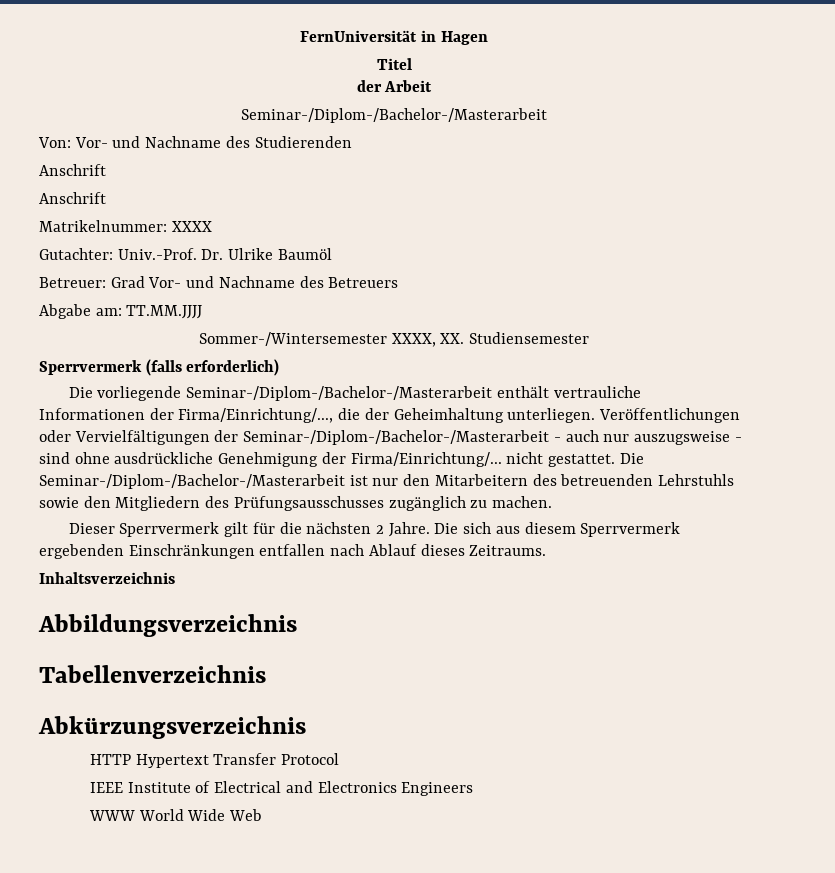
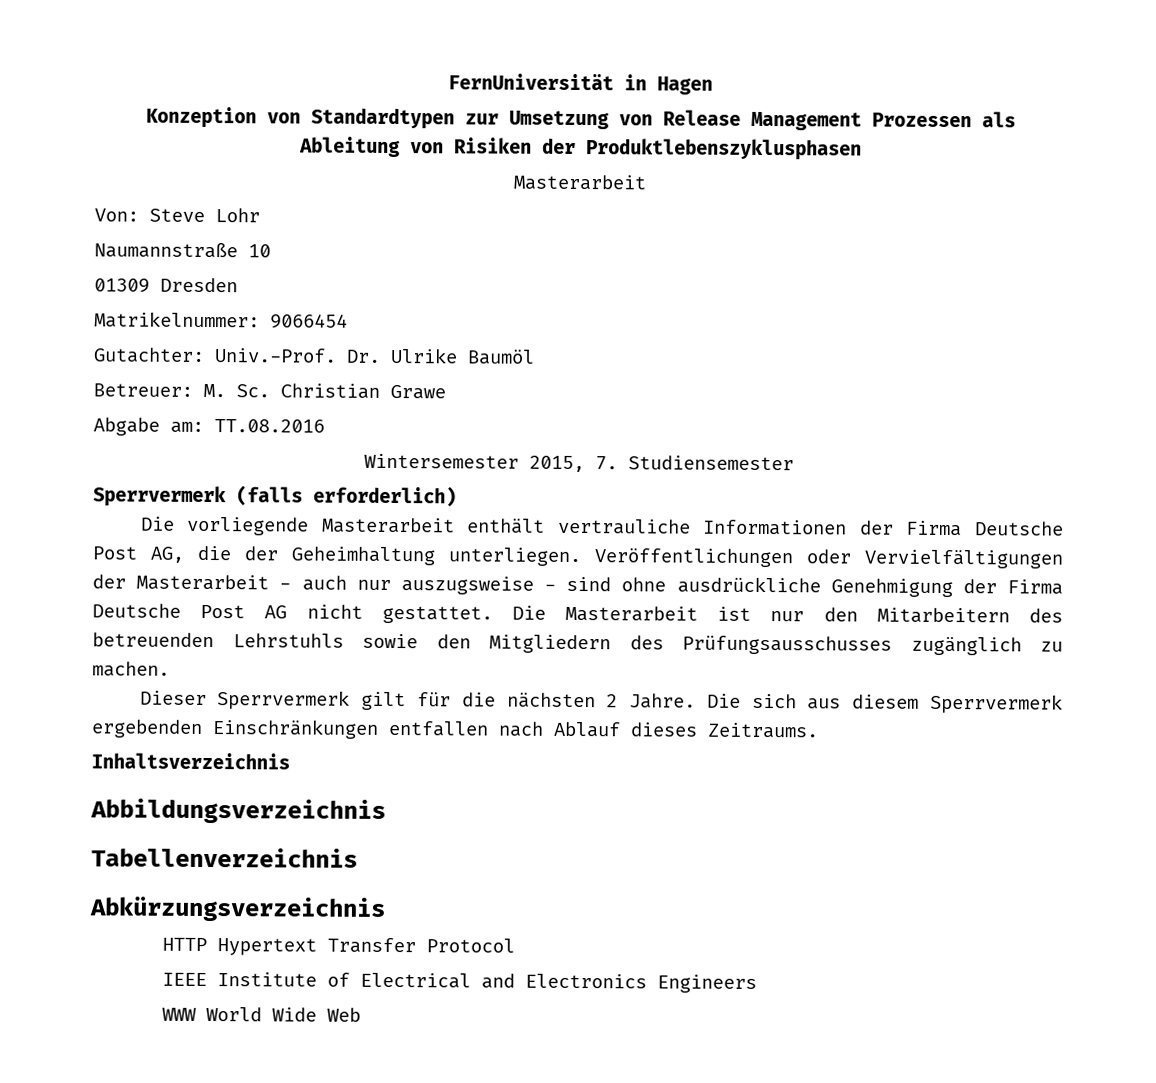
- Titel
- der Arbeit
- Seminar-/Diplom-/Bachelor-/Masterarbeit
- Von: Vor- und Nachname des Studierenden
- Anschrift
- Anschrift
+ Konzeption von Standardtypen zur Umsetzung von Release Management Prozessen als Ableitung von Risiken der Produktlebenszyklusphasen
+ Masterarbeit
+ Von: Steve Lohr
+ Naumannstraße 10
+ 01309 Dresden
- Matrikelnummer: XXXX
+ Matrikelnummer: 9066454
- Betreuer: Grad Vor- und Nachname des Betreuers
- Abgabe am: TT.MM.JJJJ
- Sommer-/Wintersemester XXXX, XX. Studiensemester
+ Betreuer: M. Sc. Christian Grawe
+ Abgabe am: TT.08.2016
+ Wintersemester 2015, 7. Studiensemester
- Die vorliegende Seminar-/Diplom-/Bachelor-/Masterarbeit enthält vertrauliche Informationen der Firma/Einrichtung/..., die der Geheimhaltung unterliegen.
+ Die vorliegende Masterarbeit enthält vertrauliche Informationen der Firma Deutsche Post AG, die der Geheimhaltung unterliegen.
- Veröffentlichungen oder Vervielfältigungen der Seminar-/Diplom-/Bachelor-/Masterarbeit - auch nur auszugsweise - sind ohne ausdrückliche Genehmigung der Firma/Einrichtung/... nicht gestattet.
+ Veröffentlichungen oder Vervielfältigungen der Masterarbeit - auch nur auszugsweise - sind ohne ausdrückliche Genehmigung der Firma Deutsche Post AG nicht gestattet.
- Die Seminar-/Diplom-/Bachelor-/Masterarbeit ist nur den Mitarbeitern des betreuenden Lehrstuhls sowie den Mitgliedern des Prüfungsausschusses zugänglich zu machen.
+ Die Masterarbeit ist nur den Mitarbeitern des betreuenden Lehrstuhls sowie den Mitgliedern des Prüfungsausschusses zugänglich zu machen.

